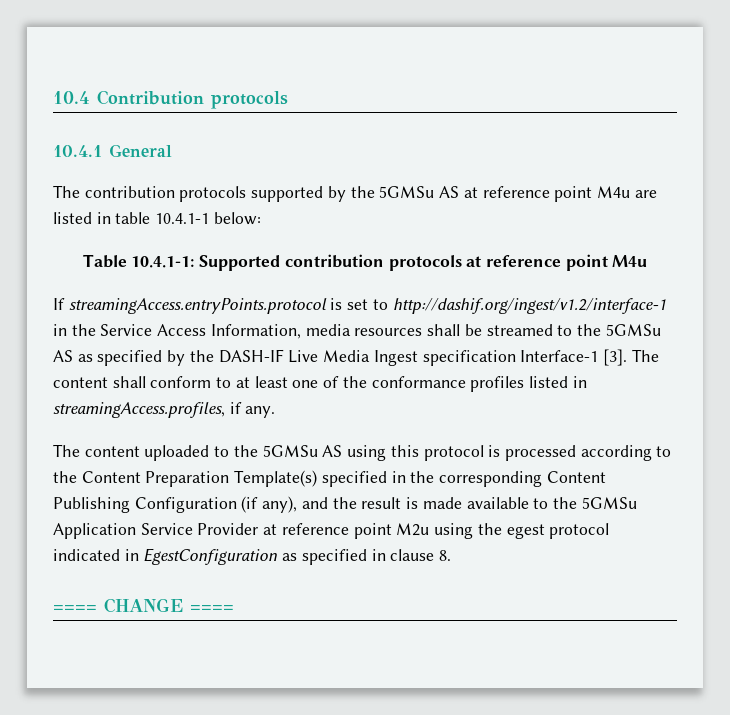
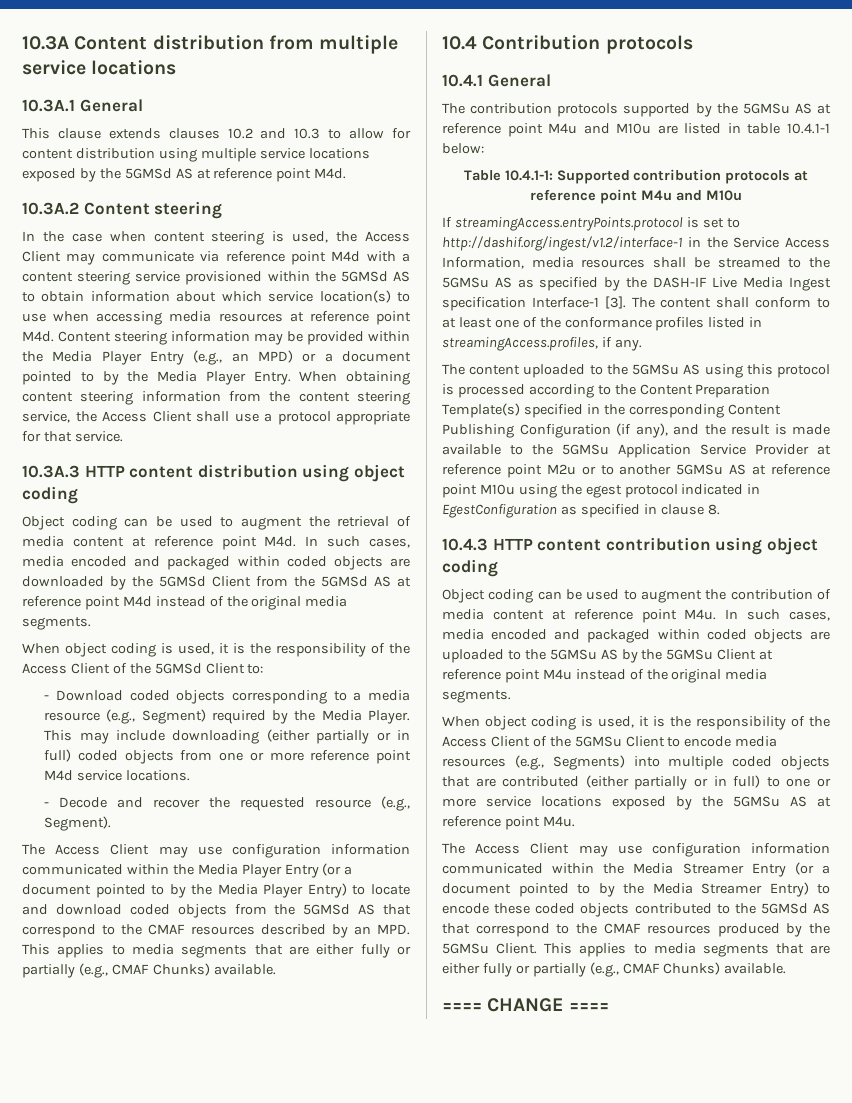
+ 10.3A Content distribution from multiple service locations
+ 10.3A.1 General
+ This clause extends clauses 10.2 and 10.3 to allow for content distribution using multiple service locations exposed by the 5GMSd AS at reference point M4d.
+ 10.3A.2 Content steering
+ In the case when content steering is used, the Access Client may communicate via reference point M4d with a content steering service provisioned within the 5GMSd AS to obtain information about which service location(s) to use when accessing media resources at reference point M4d. Content steering information may be provided within the Media Player Entry (e.g., an MPD) or a document pointed to by the Media Player Entry. When obtaining content steering information from the content steering service, the Access Client shall use a protocol appropriate for that service.
+ 10.3A.3 HTTP content distribution using object coding
+ Object coding can be used to augment the retrieval of media content at reference point M4d. In such cases, media encoded and packaged within coded objects are downloaded by the 5GMSd Client from the 5GMSd AS at reference point M4d instead of the original media segments.
+ When object coding is used, it is the responsibility of the Access Client of the 5GMSd Client to:
+ - Download coded objects corresponding to a media resource (e.g., Segment) required by the Media Player. This may include downloading (either partially or in full) coded objects from one or more reference point M4d service locations.
+ - Decode and recover the requested resource (e.g., Segment).
+ The Access Client may use configuration information communicated within the Media Player Entry (or a document pointed to by the Media Player Entry) to locate and download coded objects from the 5GMSd AS that correspond to the CMAF resources described by an MPD. This applies to media segments that are either fully or partially (e.g., CMAF Chunks) available.
- The contribution protocols supported by the 5GMSu AS at reference point M4u are listed in table 10.4.1-1 below:
+ The contribution protocols supported by the 5GMSu AS at reference point M4u and M10u are listed in table 10.4.1-1 below:
- Table 10.4.1-1: Supported contribution protocols at reference point M4u
+ Table 10.4.1-1: Supported contribution protocols at reference point M4u and M10u
- The content uploaded to the 5GMSu AS using this protocol is processed according to the Content Preparation Template(s) specified in the corresponding Content Publishing Configuration (if any), and the result is made available to the 5GMSu Application Service Provider at reference point M2u using the egest protocol indicated in EgestConfiguration as specified in clause 8.
+ The content uploaded to the 5GMSu AS using this protocol is processed according to the Content Preparation Template(s) specified in the corresponding Content Publishing Configuration (if any), and the result is made available to the 5GMSu Application Service Provider at reference point M2u or to another 5GMSu AS at reference point M10u using the egest protocol indicated in EgestConfiguration as specified in clause 8.
+ 10.4.3 HTTP content contribution using object coding
+ Object coding can be used to augment the contribution of media content at reference point M4u. In such cases, media encoded and packaged within coded objects are uploaded to the 5GMSu AS by the 5GMSu Client at reference point M4u instead of the original media segments.
+ When object coding is used, it is the responsibility of the Access Client of the 5GMSu Client to encode media resources (e.g., Segments) into multiple coded objects that are contributed (either partially or in full) to one or more service locations exposed by the 5GMSu AS at reference point M4u.
+ The Access Client may use configuration information communicated within the Media Streamer Entry (or a document pointed to by the Media Streamer Entry) to encode these coded objects contributed to the 5GMSd AS that correspond to the CMAF resources produced by the 5GMSu Client. This applies to media segments that are either fully or partially (e.g., CMAF Chunks) available.

